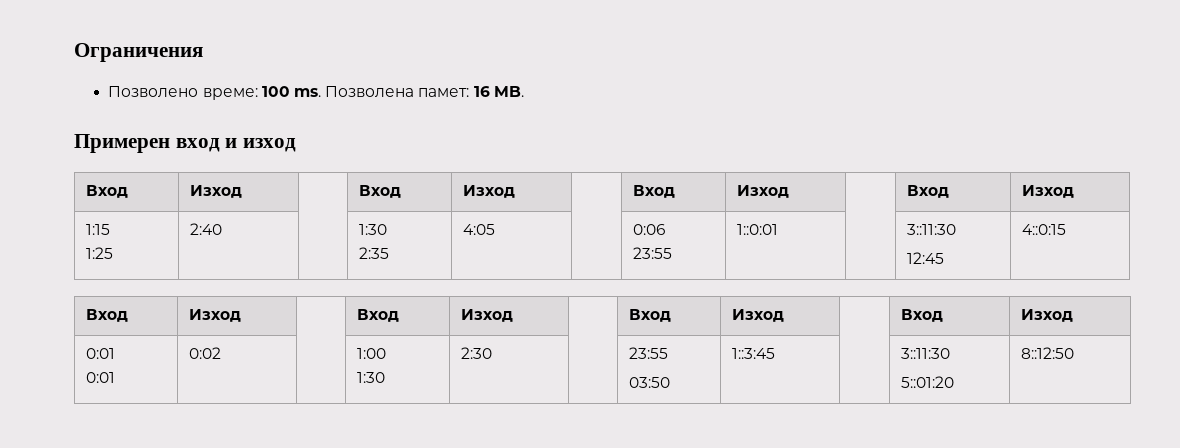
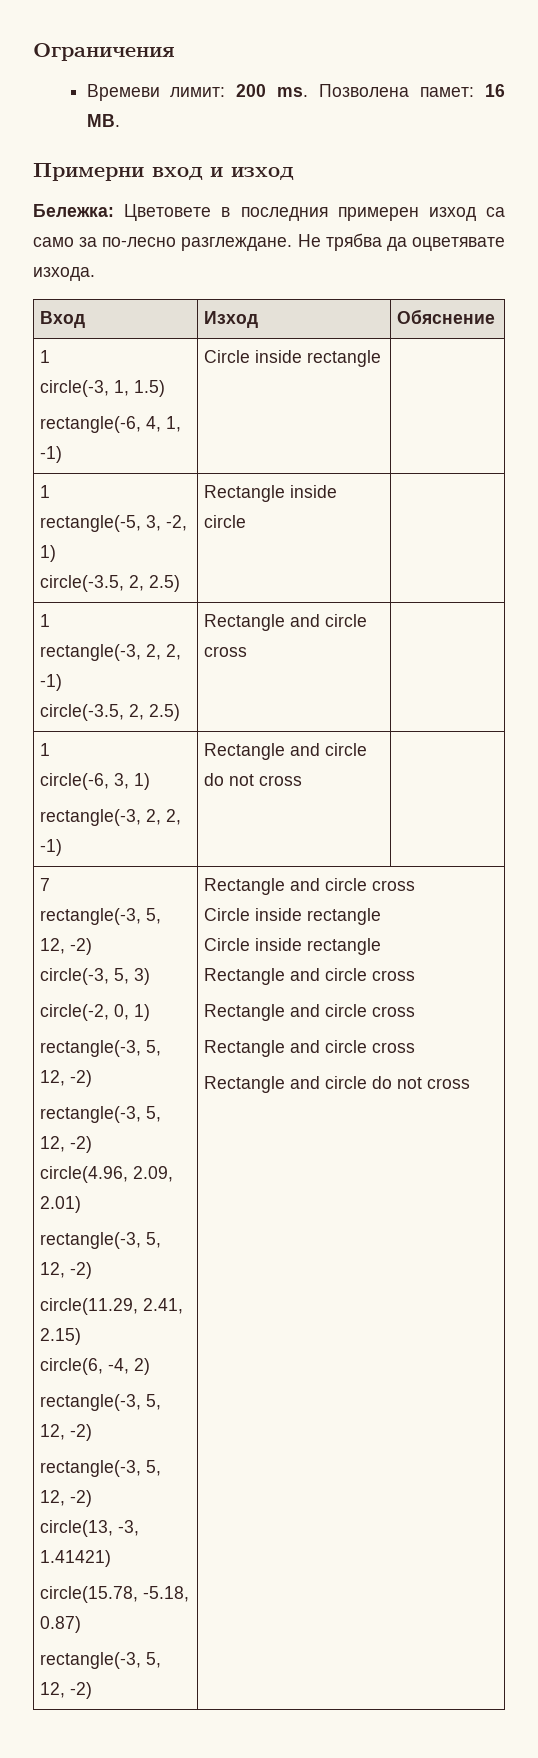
- Позволено време: 100 ms.
+ Времеви лимит: 200 ms.
- Примерен вход и изход
- Вход | Изход | | Вход | Изход | | Вход | Изход | | Вход | Изход
- 1:15
- 1:25 | 2:40 | | 1:30
- 2:35 | 4:05 | | 0:06
- 23:55 | 1::0:01 | | 3::11:30
- 12:45 | 4::0:15
- Вход | Изход | | Вход | Изход | | Вход | Изход | | Вход | Изход
- 0:01
- 0:01 | 0:02 | | 1:00
- 1:30 | 2:30 | | 23:55
- 03:50 | 1::3:45 | | 3::11:30
- 5::01:20 | 8::12:50
+ Примерни вход и изход
+ Бележка: Цветовете в последния примерен изход са само за по-лесно разглеждане. Не трябва да оцветявате изхода.
+ Вход | Изход | Обяснение
+ 1
+ circle(-3, 1, 1.5)
+ rectangle(-6, 4, 1, -1) | Circle inside rectangle |
+ 1
+ rectangle(-5, 3, -2, 1)
+ circle(-3.5, 2, 2.5) | Rectangle inside circle |
+ 1
+ rectangle(-3, 2, 2, -1)
+ circle(-3.5, 2, 2.5) | Rectangle and circle cross |
+ 1
+ circle(-6, 3, 1)
+ rectangle(-3, 2, 2, -1) | Rectangle and circle do not cross |
+ 7
+ rectangle(-3, 5, 12, -2)
+ circle(-3, 5, 3)
+ circle(-2, 0, 1)
+ rectangle(-3, 5, 12, -2)
+ rectangle(-3, 5, 12, -2)
+ circle(4.96, 2.09, 2.01)
+ rectangle(-3, 5, 12, -2)
+ circle(11.29, 2.41, 2.15)
+ circle(6, -4, 2)
+ rectangle(-3, 5, 12, -2)
+ rectangle(-3, 5, 12, -2)
+ circle(13, -3, 1.41421)
+ circle(15.78, -5.18, 0.87)
+ rectangle(-3, 5, 12, -2) | Rectangle and circle cross
+ Circle inside rectangle
+ Circle inside rectangle
+ Rectangle and circle cross
+ Rectangle and circle cross
+ Rectangle and circle cross
+ Rectangle and circle do not cross

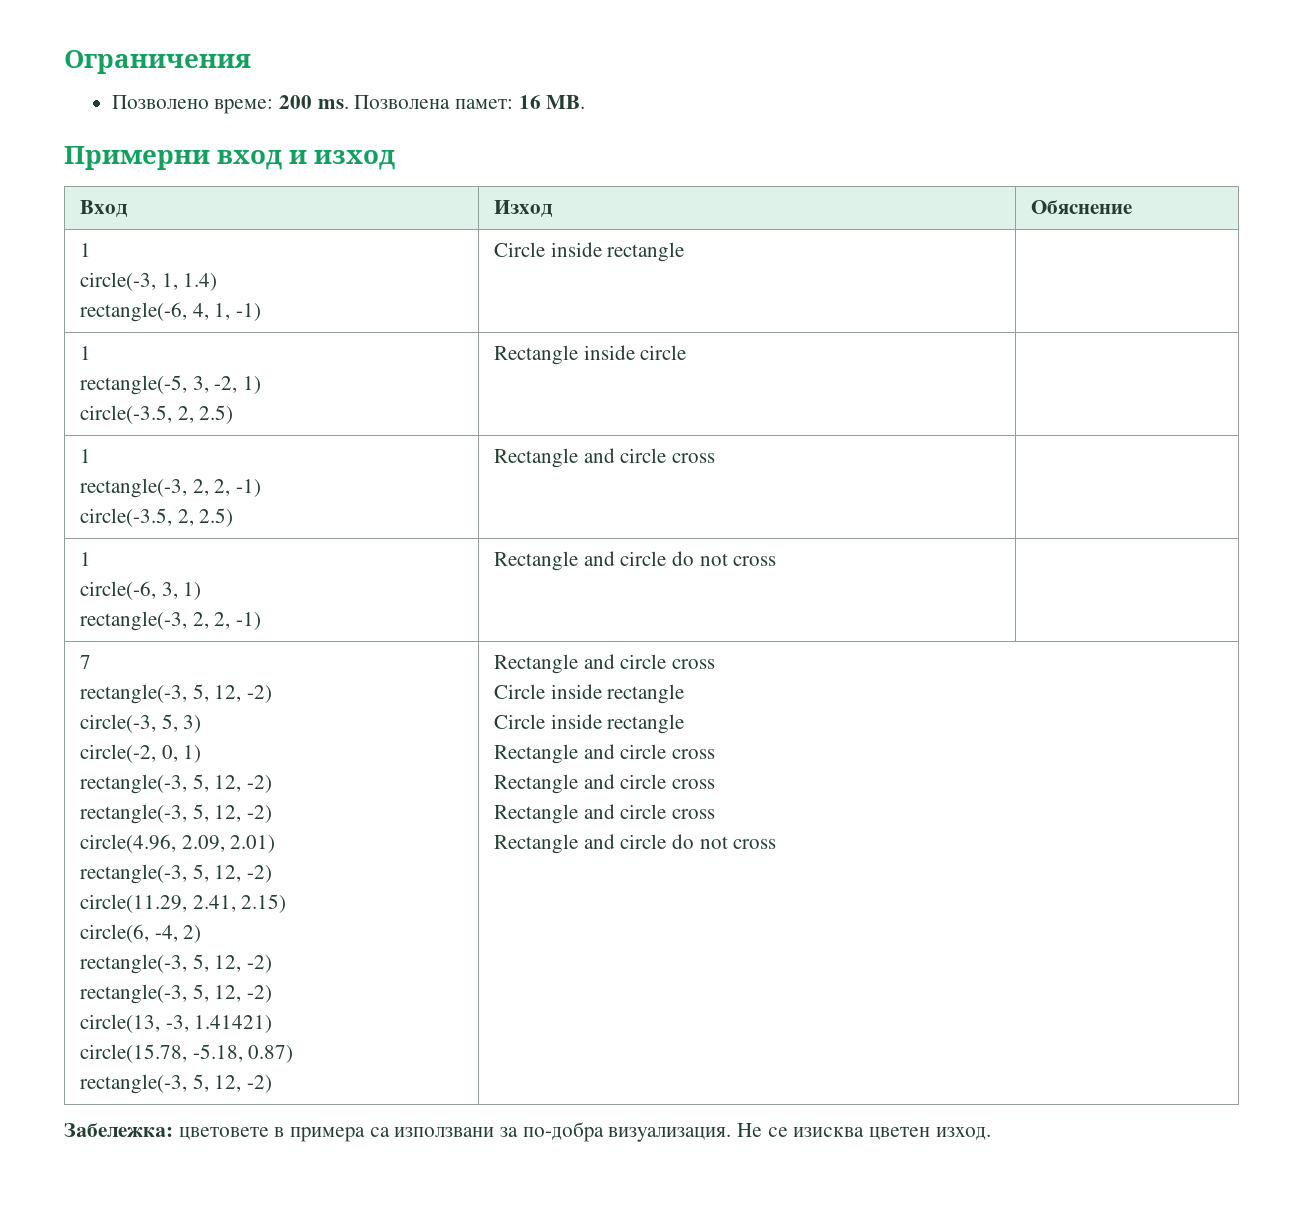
- Времеви лимит: 200 ms.
+ Позволено време: 200 ms.
- Бележка: Цветовете в последния примерен изход са само за по-лесно разглеждане. Не трябва да оцветявате изхода.
  Вход | Изход | Обяснение
  1
- circle(-3, 1, 1.5)
+ circle(-3, 1, 1.4)
+ Забележка: цветовете в примера са използвани за по-добра визуализация. Не се изисква цветен изход.

